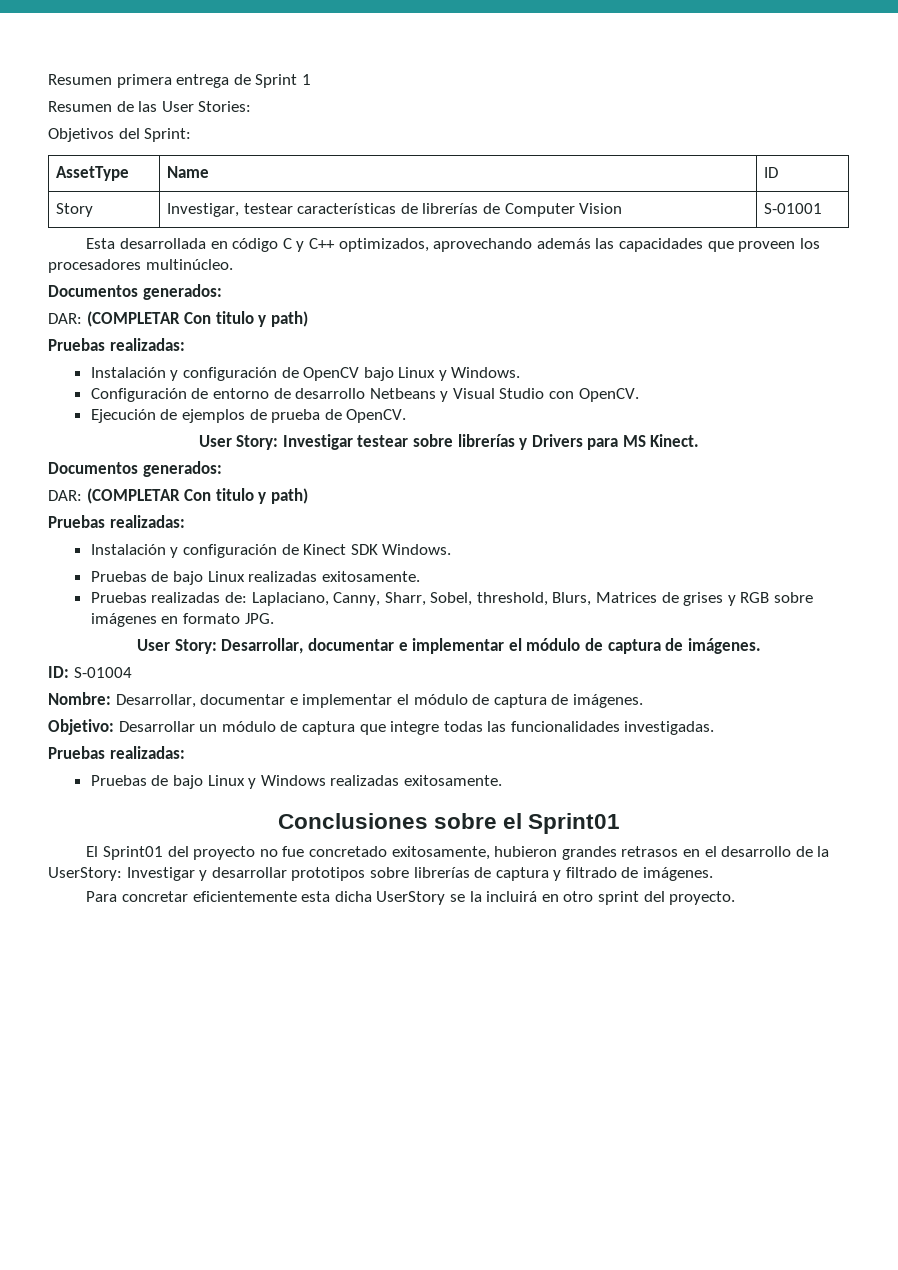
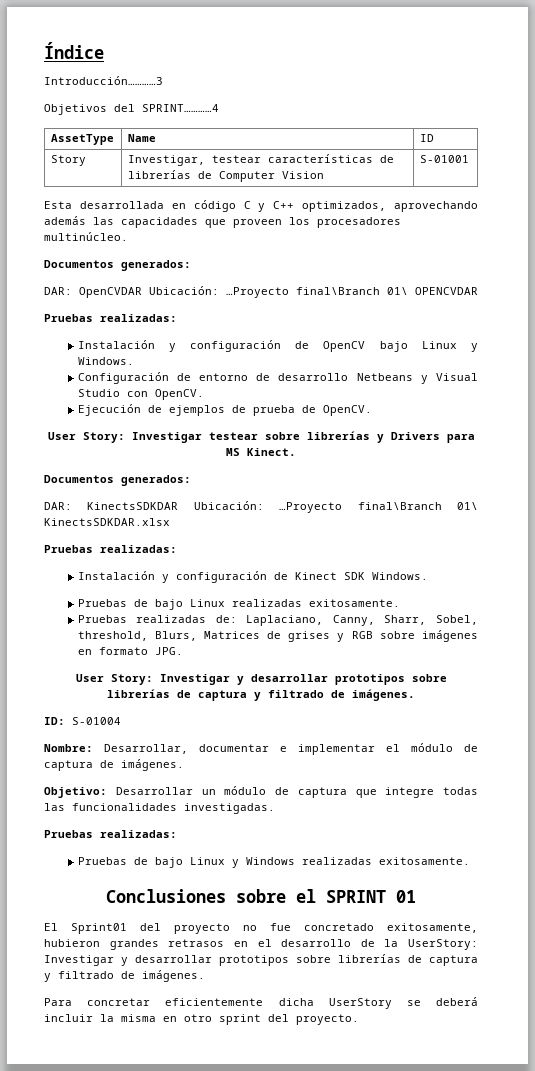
- Resumen primera entrega de Sprint 1
- Resumen de las User Stories:
+ Índice
+ Introducción…………3
- Objetivos del Sprint:
+ Objetivos del SPRINT…………4
  Esta desarrollada en código C y C++ optimizados, aprovechando además las capacidades que proveen los procesadores multinúcleo.
  Documentos generados:
- DAR: (COMPLETAR Con titulo y path)
+ DAR: OpenCVDAR Ubicación: …Proyecto final\Branch 01\ OPENCVDAR
  User Story: Investigar testear sobre librerías y Drivers para MS Kinect.
  Documentos generados:
- DAR: (COMPLETAR Con titulo y path)
+ DAR: KinectsSDKDAR Ubicación: …Proyecto final\Branch 01\ KinectsSDKDAR.xlsx
- User Story: Desarrollar, documentar e implementar el módulo de captura de imágenes.
+ User Story: Investigar y desarrollar prototipos sobre librerías de captura y filtrado de imágenes.
- Conclusiones sobre el Sprint01
+ Conclusiones sobre el SPRINT 01
- Para concretar eficientemente esta dicha UserStory se la incluirá en otro sprint del proyecto.
+ Para concretar eficientemente dicha UserStory se deberá incluir la misma en otro sprint del proyecto.

